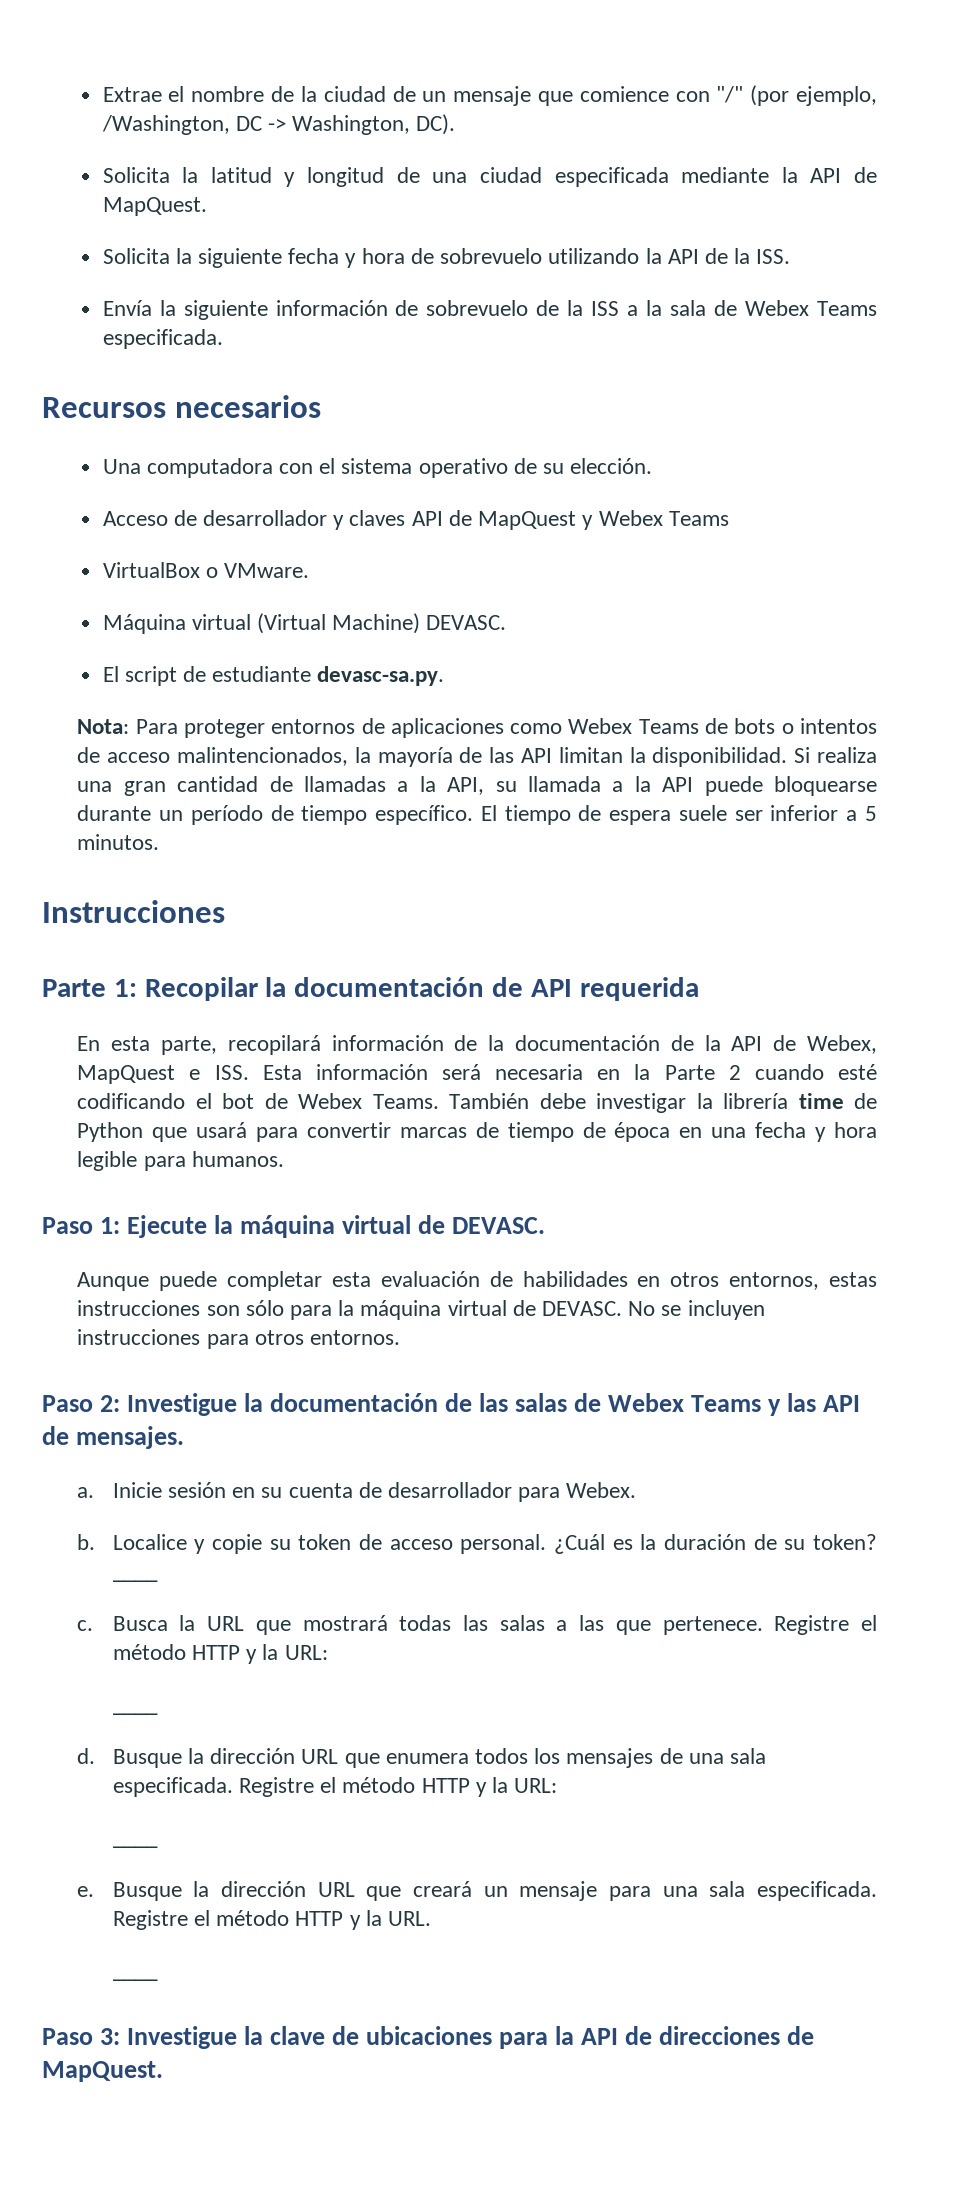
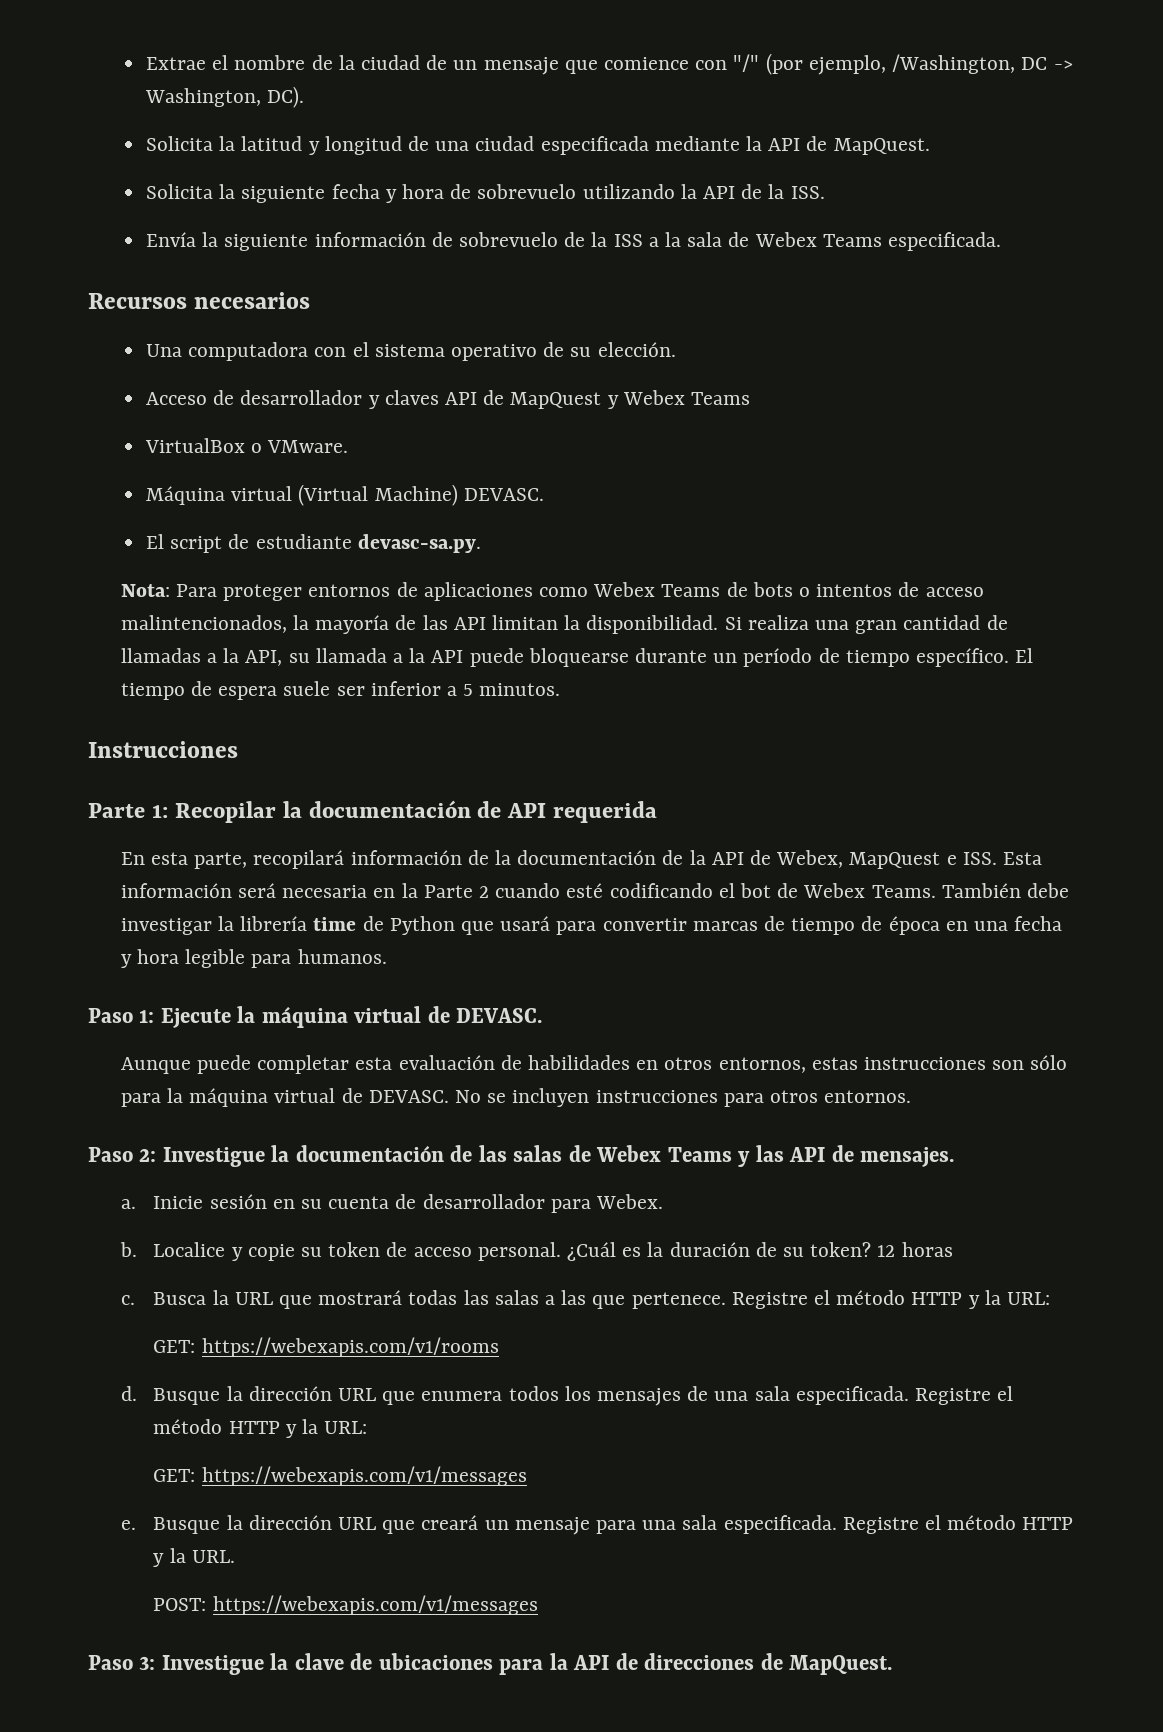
- ¿Cuál es la duración de su token? ____
+ ¿Cuál es la duración de su token? 12 horas
  Busca la URL que mostrará todas las salas a las que pertenece. Registre el método HTTP y la URL:
- ____
+ GET: https://webexapis.com/v1/rooms
  Busque la dirección URL que enumera todos los mensajes de una sala especificada. Registre el método HTTP y la URL:
- ____
+ GET: https://webexapis.com/v1/messages
  Registre el método HTTP y la URL.
- ____
+ POST: https://webexapis.com/v1/messages

